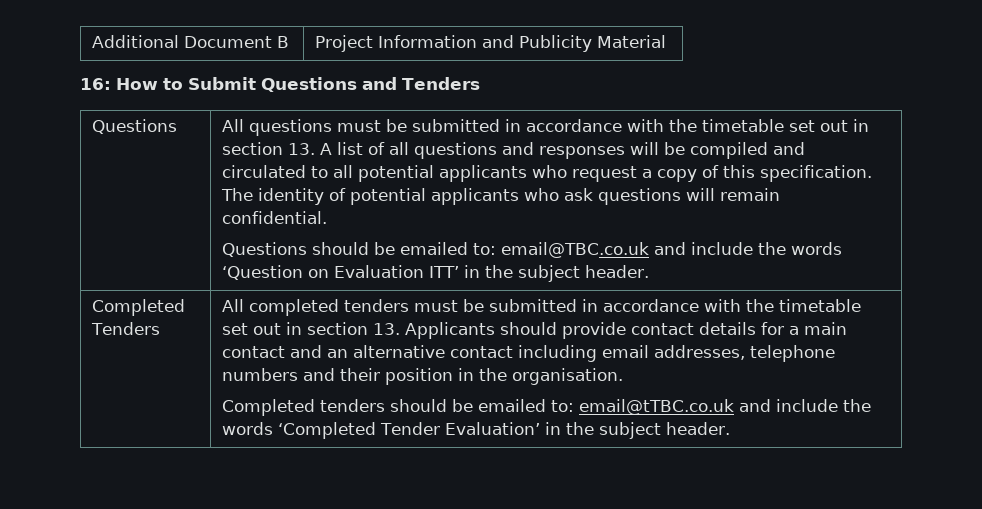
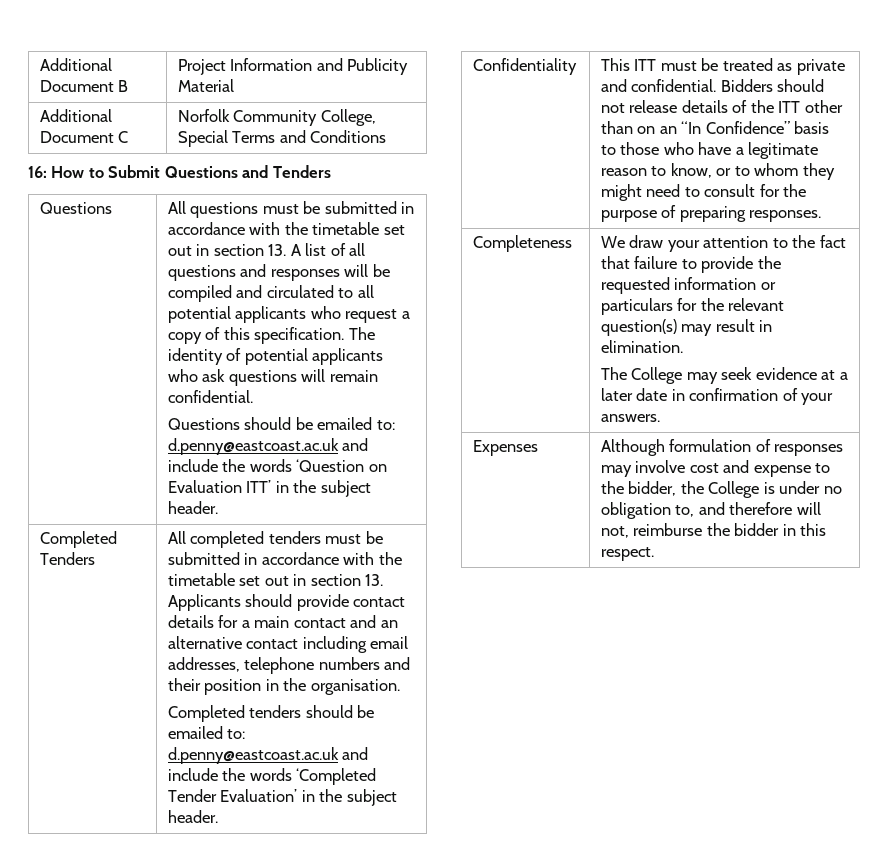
+ Additional Document C | Norfolk Community College, Special Terms and Conditions
- Questions should be emailed to: email@TBC.co.uk and include the words ‘Question on Evaluation ITT’ in the subject header.
+ Questions should be emailed to: d.penny@eastcoast.ac.uk and include the words ‘Question on Evaluation ITT’ in the subject header.
- Completed tenders should be emailed to: email@tTBC.co.uk and include the words ‘Completed Tender Evaluation’ in the subject header.
+ Completed tenders should be emailed to: d.penny@eastcoast.ac.uk and include the words ‘Completed Tender Evaluation’ in the subject header.
+ Confidentiality | This ITT must be treated as private and confidential. Bidders should not release details of the ITT other than on an “In Confidence” basis to those who have a legitimate reason to know, or to whom they might need to consult for the purpose of preparing responses.
+ Completeness | We draw your attention to the fact that failure to provide the requested information or particulars for the relevant question(s) may result in elimination.
+ The College may seek evidence at a later date in confirmation of your answers.
+ Expenses | Although formulation of responses may involve cost and expense to the bidder, the College is under no obligation to, and therefore will not, reimburse the bidder in this respect.

